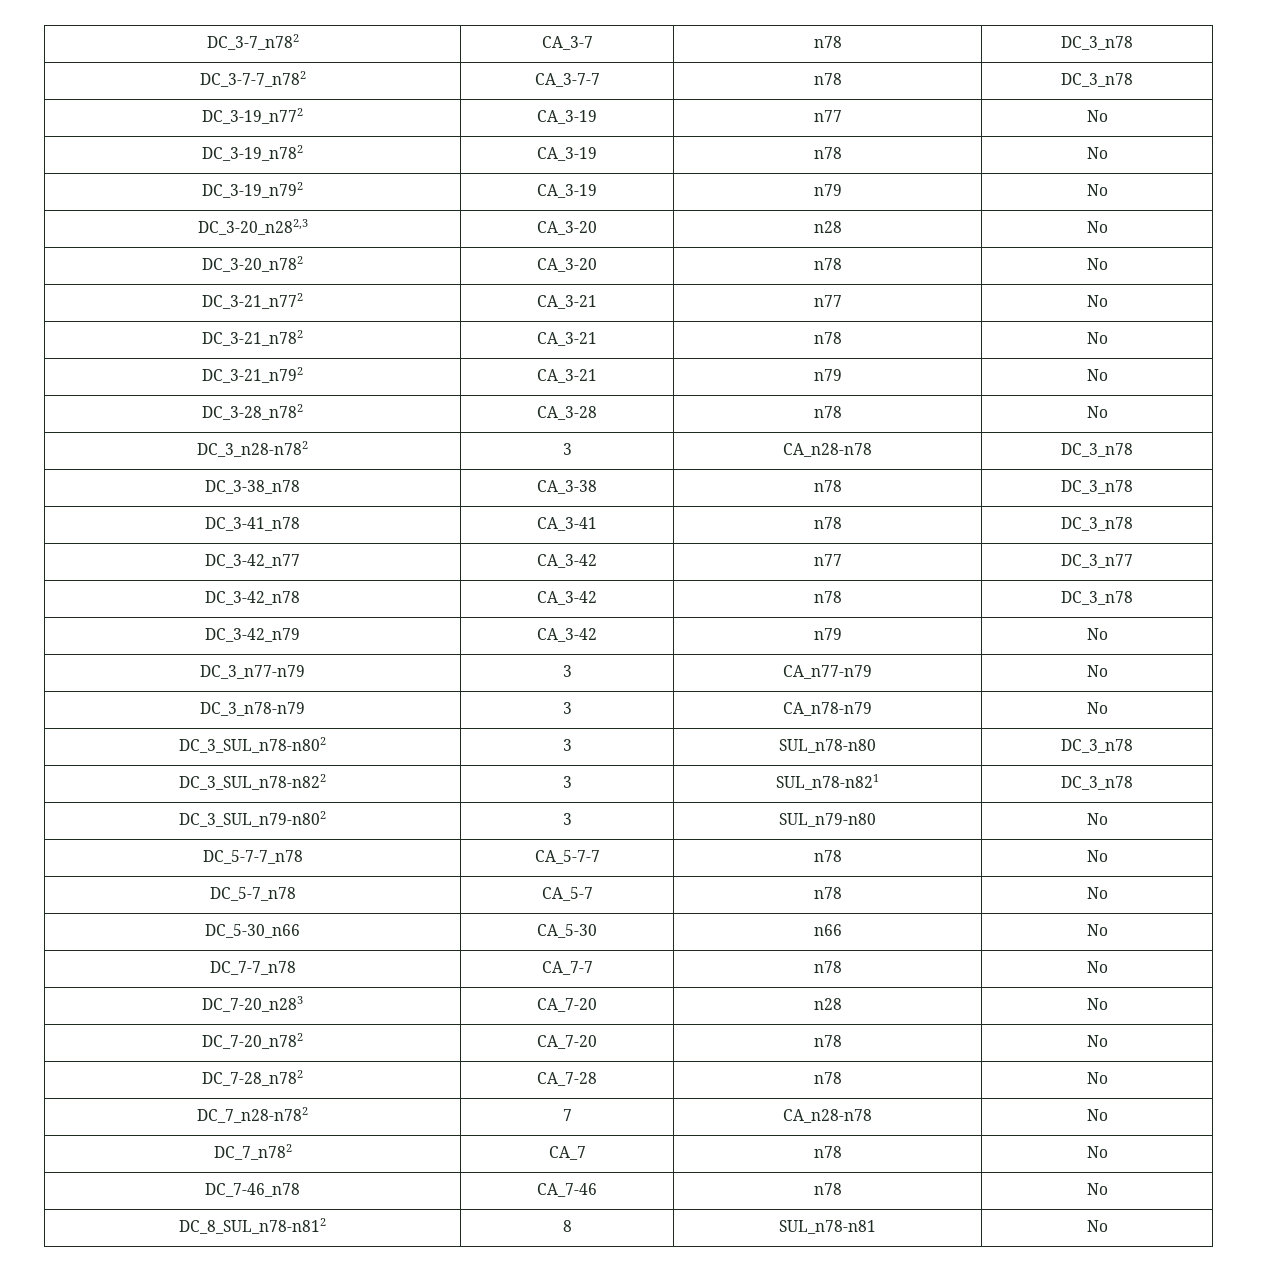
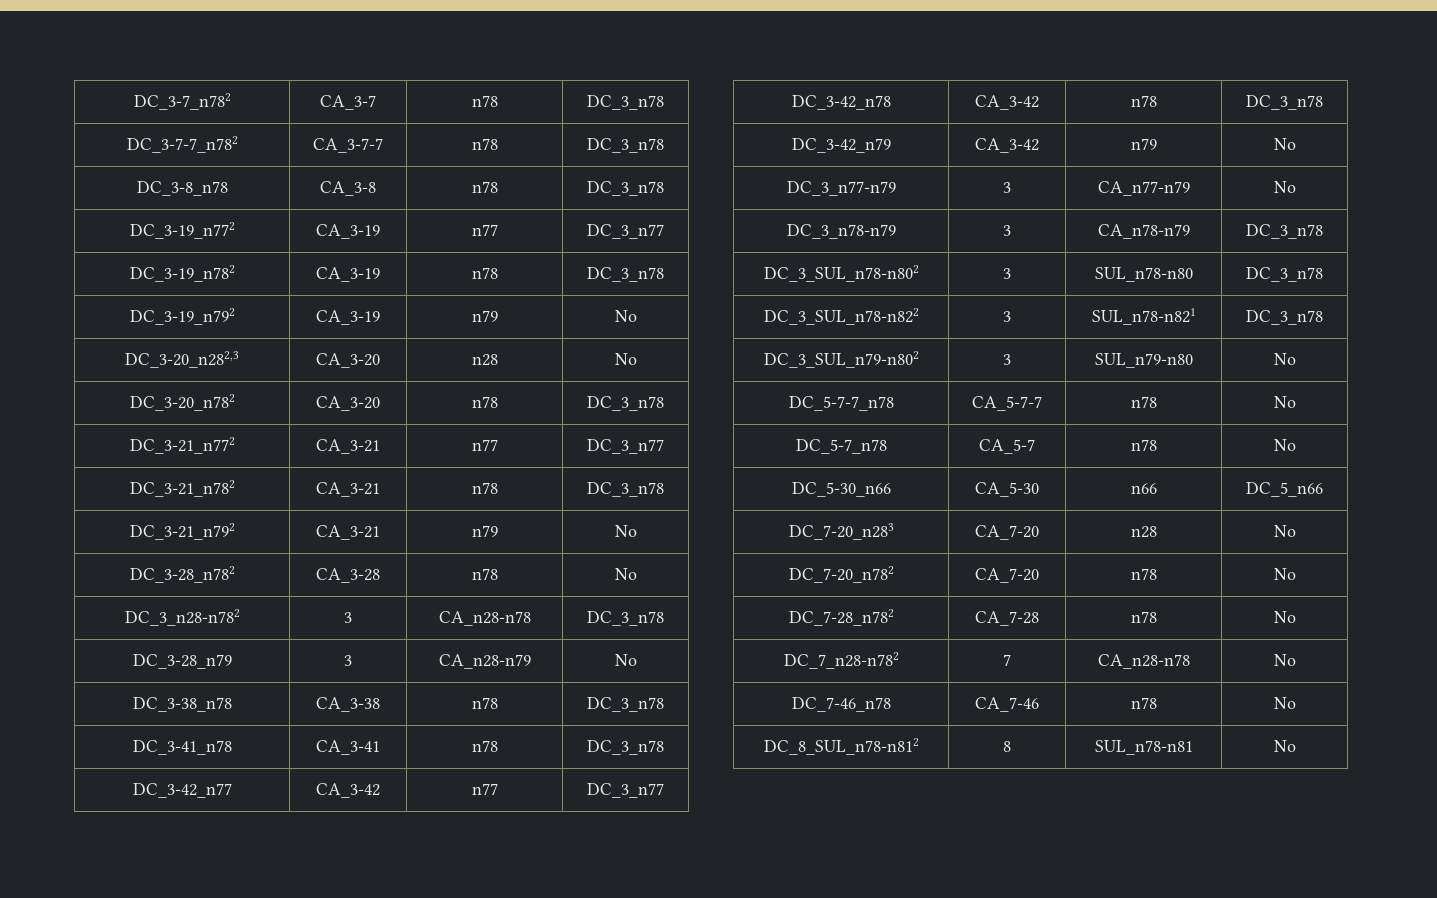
+ DC_3-8_n78 | CA_3-8 | n78 | DC_3_n78
- DC_3-19_n772 | CA_3-19 | n77 | No
+ DC_3-19_n772 | CA_3-19 | n77 | DC_3_n77
- DC_3-19_n782 | CA_3-19 | n78 | No
+ DC_3-19_n782 | CA_3-19 | n78 | DC_3_n78
- DC_3-20_n782 | CA_3-20 | n78 | No
+ DC_3-20_n782 | CA_3-20 | n78 | DC_3_n78
- DC_3-21_n772 | CA_3-21 | n77 | No
+ DC_3-21_n772 | CA_3-21 | n77 | DC_3_n77
- DC_3-21_n782 | CA_3-21 | n78 | No
+ DC_3-21_n782 | CA_3-21 | n78 | DC_3_n78
+ DC_3-28_n79 | 3 | CA_n28-n79 | No
- DC_3_n78-n79 | 3 | CA_n78-n79 | No
+ DC_3_n78-n79 | 3 | CA_n78-n79 | DC_3_n78
- DC_5-30_n66 | CA_5-30 | n66 | No
- DC_7-7_n78 | CA_7-7 | n78 | No
+ DC_5-30_n66 | CA_5-30 | n66 | DC_5_n66
- DC_7_n782 | CA_7 | n78 | No

